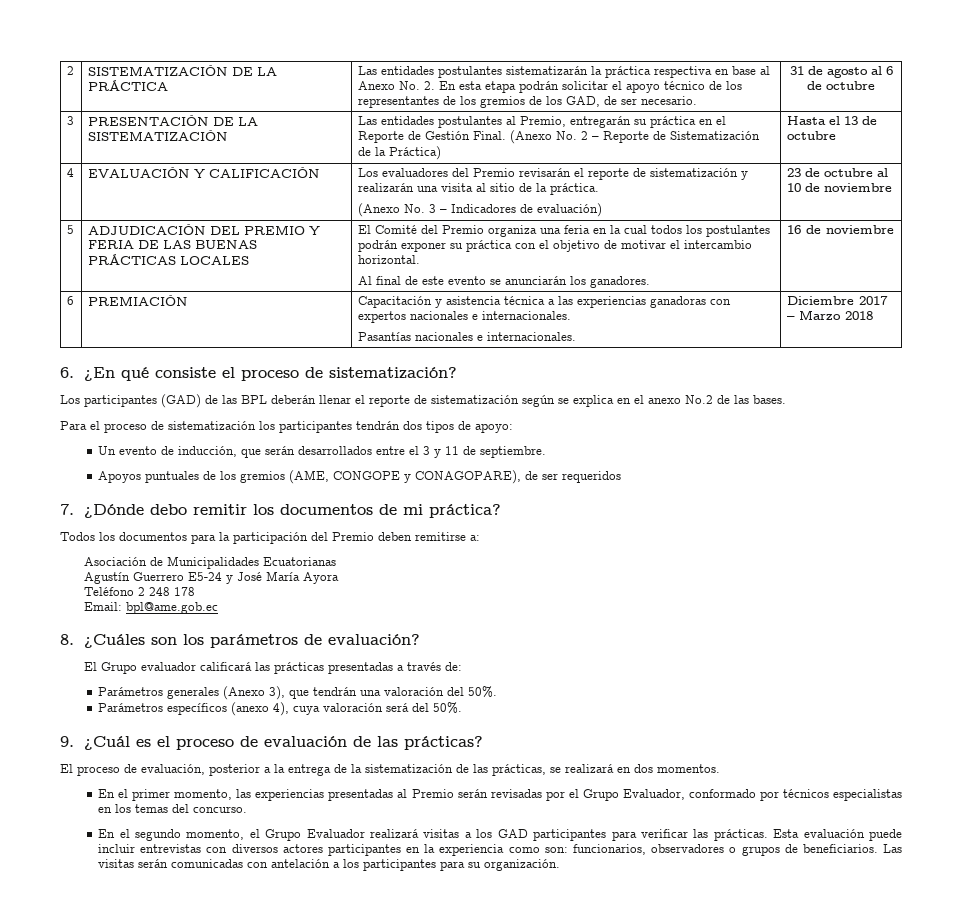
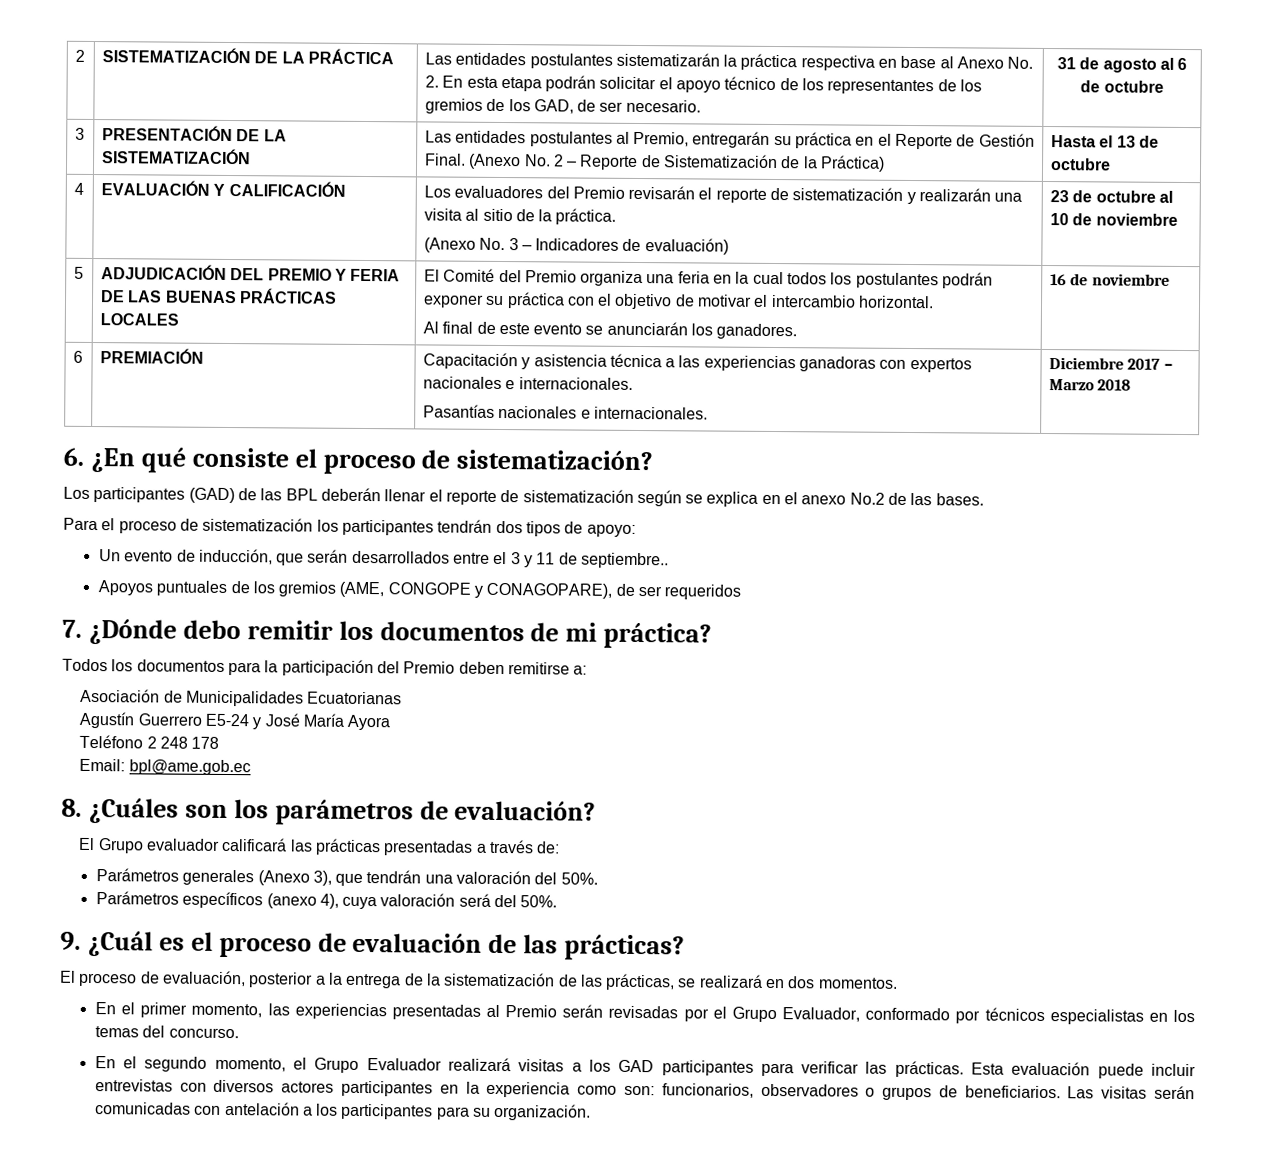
- Un evento de inducción, que serán desarrollados entre el 3 y 11 de septiembre.
+ Un evento de inducción, que serán desarrollados entre el 3 y 11 de septiembre..

